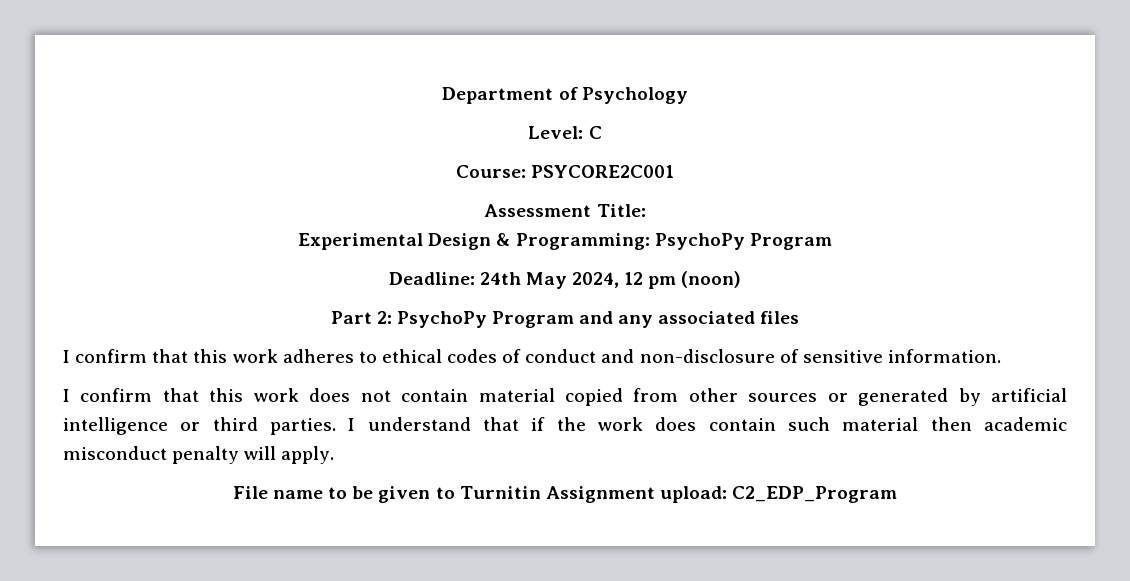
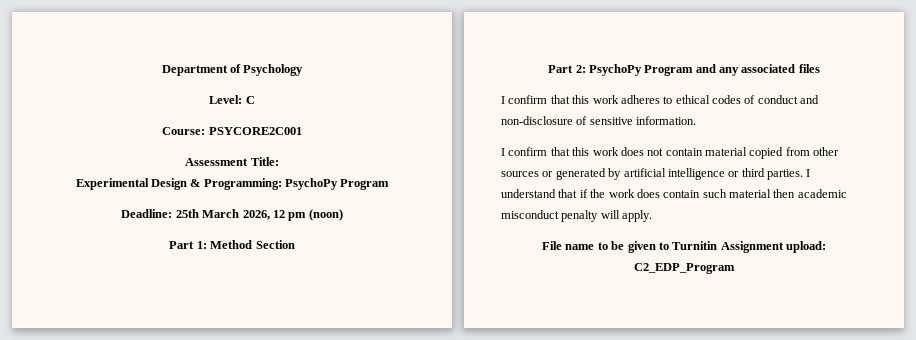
- Deadline: 24th May 2024, 12 pm (noon)
+ Deadline: 25th March 2026, 12 pm (noon)
+ Part 1: Method Section

